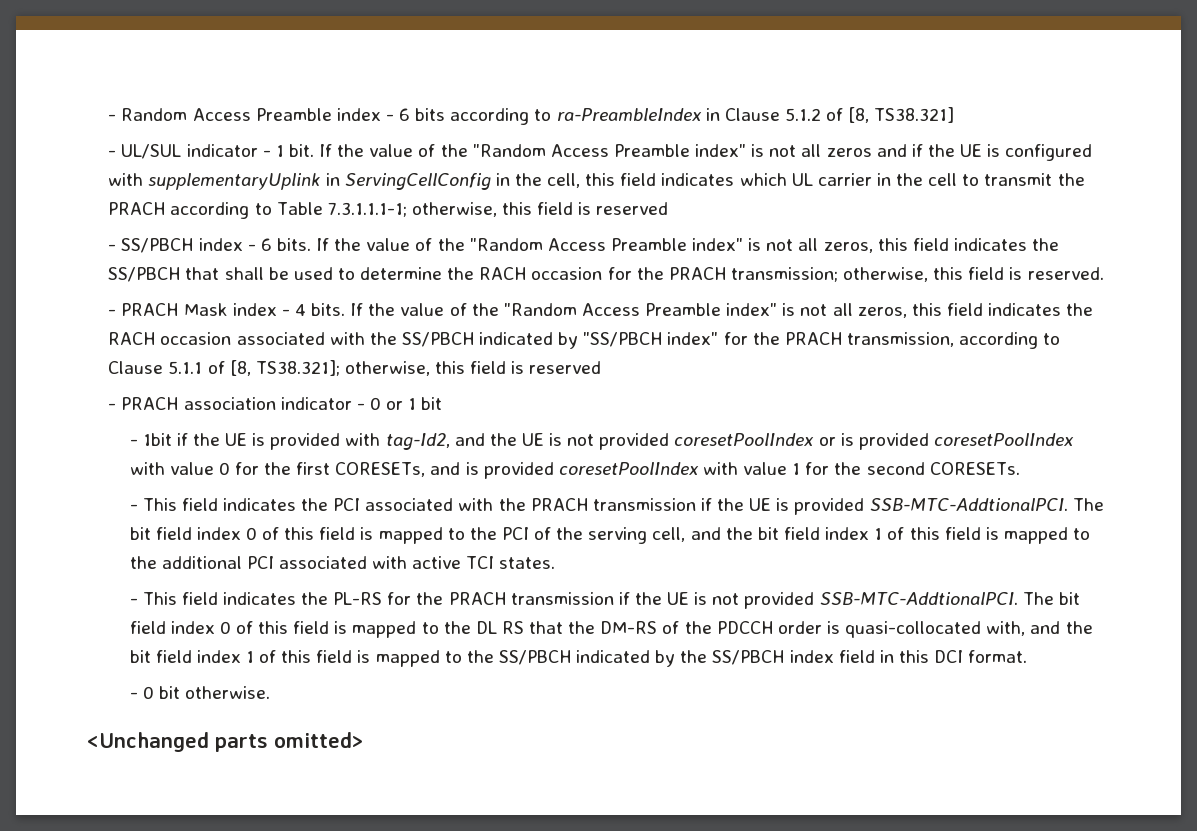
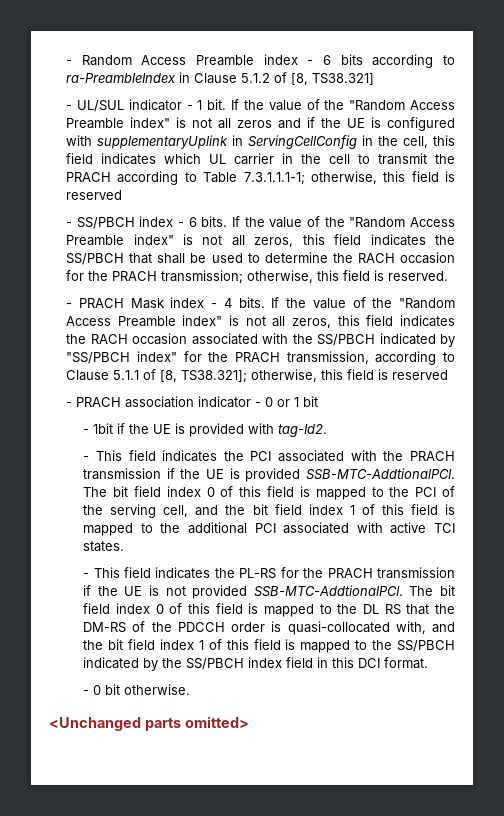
- - 1bit if the UE is provided with tag-Id2, and the UE is not provided coresetPoolIndex or is provided coresetPoolIndex with value 0 for the first CORESETs, and is provided coresetPoolIndex with value 1 for the second CORESETs.
+ - 1bit if the UE is provided with tag-Id2.

